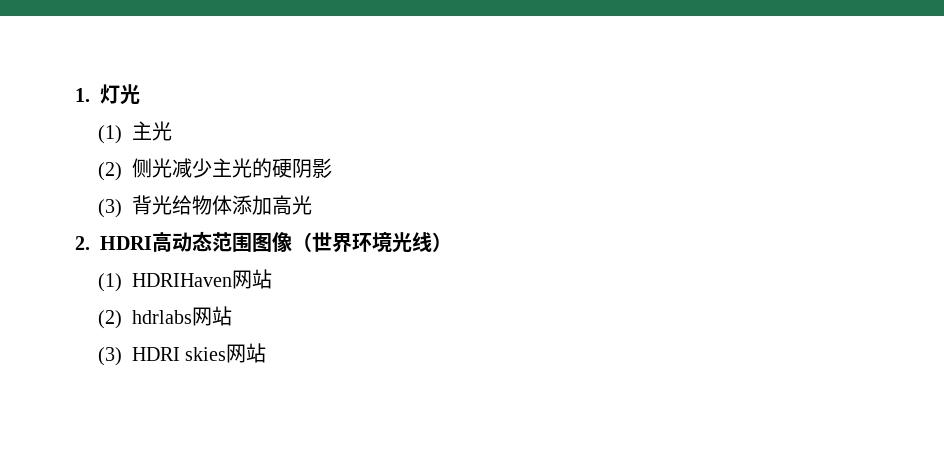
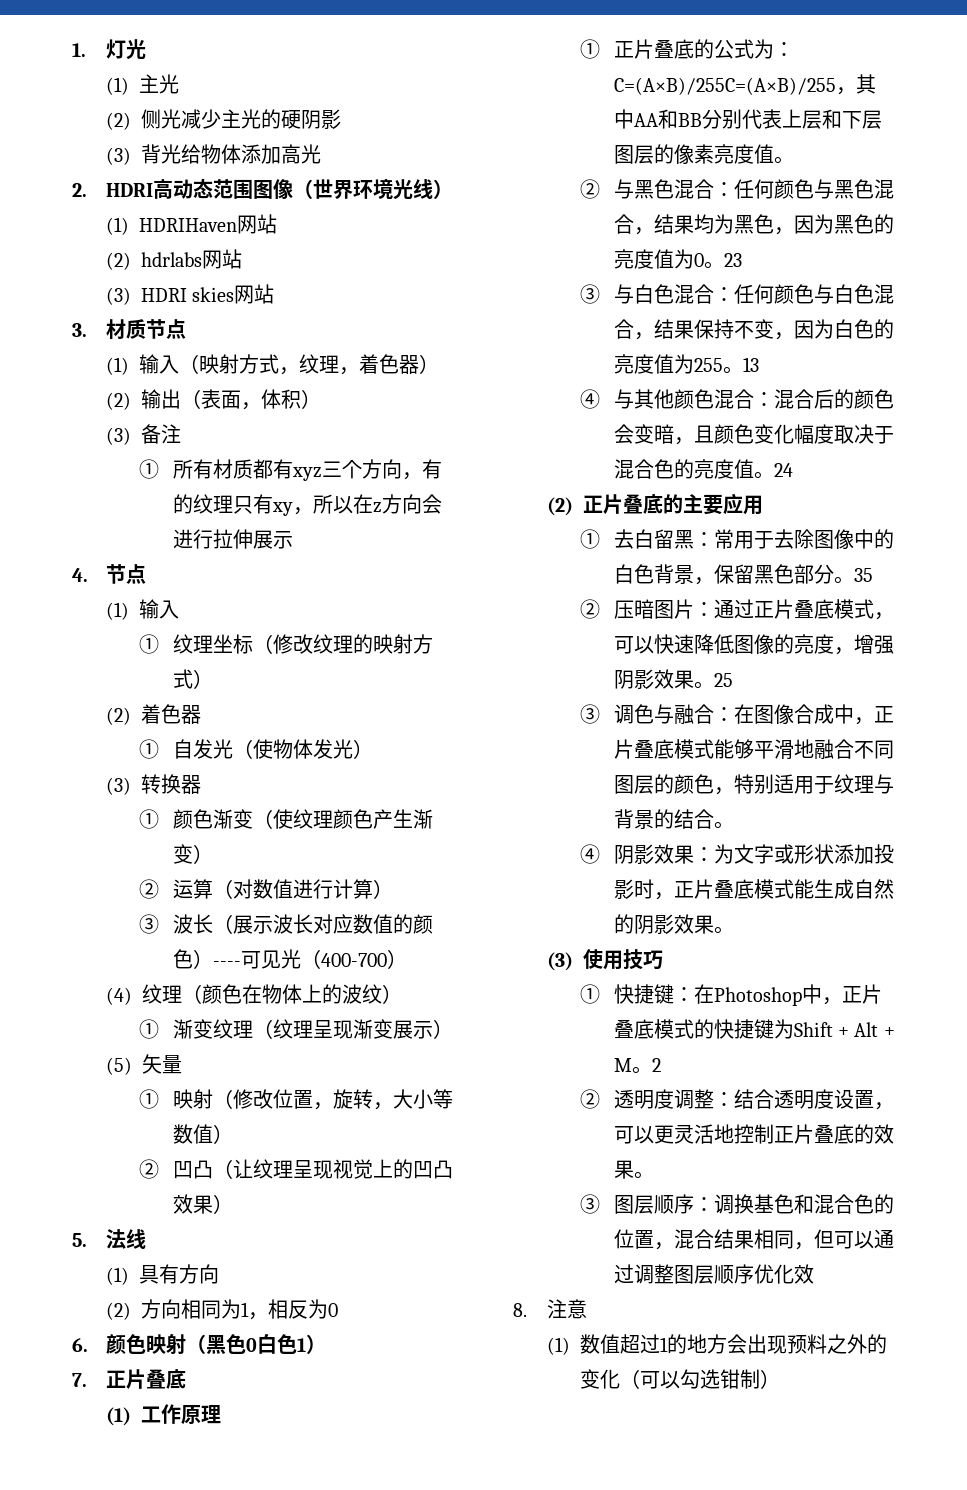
+ 3.材质节点
+ (1)输入（映射方式，纹理，着色器）
+ (2)输出（表面，体积）
+ (3)备注
+ ①所有材质都有xyz三个方向，有的纹理只有xy，所以在z方向会进行拉伸展示
+ 4.节点
+ (1)输入
+ ①纹理坐标（修改纹理的映射方式）
+ (2)着色器
+ ①自发光（使物体发光）
+ (3)转换器
+ ①颜色渐变（使纹理颜色产生渐变）
+ ②运算（对数值进行计算）
+ ③波长（展示波长对应数值的颜色）----可见光（400-700）
+ (4)纹理（颜色在物体上的波纹）
+ ①渐变纹理（纹理呈现渐变展示）
+ (5)矢量
+ ①映射（修改位置，旋转，大小等数值）
+ ②凹凸（让纹理呈现视觉上的凹凸效果）
+ 5.法线
+ (1)具有方向
+ (2)方向相同为1，相反为0
+ 6.颜色映射（黑色0白色1）
+ 7.正片叠底
+ (1)工作原理
+ ①正片叠底的公式为：C=(A×B)/255C=(A×B)/255，其中AA和BB分别代表上层和下层图层的像素亮度值。
+ ②与黑色混合：任何颜色与黑色混合，结果均为黑色，因为黑色的亮度值为0。23
+ ③与白色混合：任何颜色与白色混合，结果保持不变，因为白色的亮度值为255。13
+ ④与其他颜色混合：混合后的颜色会变暗，且颜色变化幅度取决于混合色的亮度值。24
+ (2)正片叠底的主要应用
+ ①去白留黑：常用于去除图像中的白色背景，保留黑色部分。35
+ ②压暗图片：通过正片叠底模式，可以快速降低图像的亮度，增强阴影效果。25
+ ③调色与融合：在图像合成中，正片叠底模式能够平滑地融合不同图层的颜色，特别适用于纹理与背景的结合。
+ ④阴影效果：为文字或形状添加投影时，正片叠底模式能生成自然的阴影效果。
+ (3)使用技巧
+ ①快捷键：在Photoshop中，正片叠底模式的快捷键为Shift + Alt + M。2
+ ②透明度调整：结合透明度设置，可以更灵活地控制正片叠底的效果。
+ ③图层顺序：调换基色和混合色的位置，混合结果相同，但可以通过调整图层顺序优化效
+ 8.注意
+ (1)数值超过1的地方会出现预料之外的变化（可以勾选钳制）

